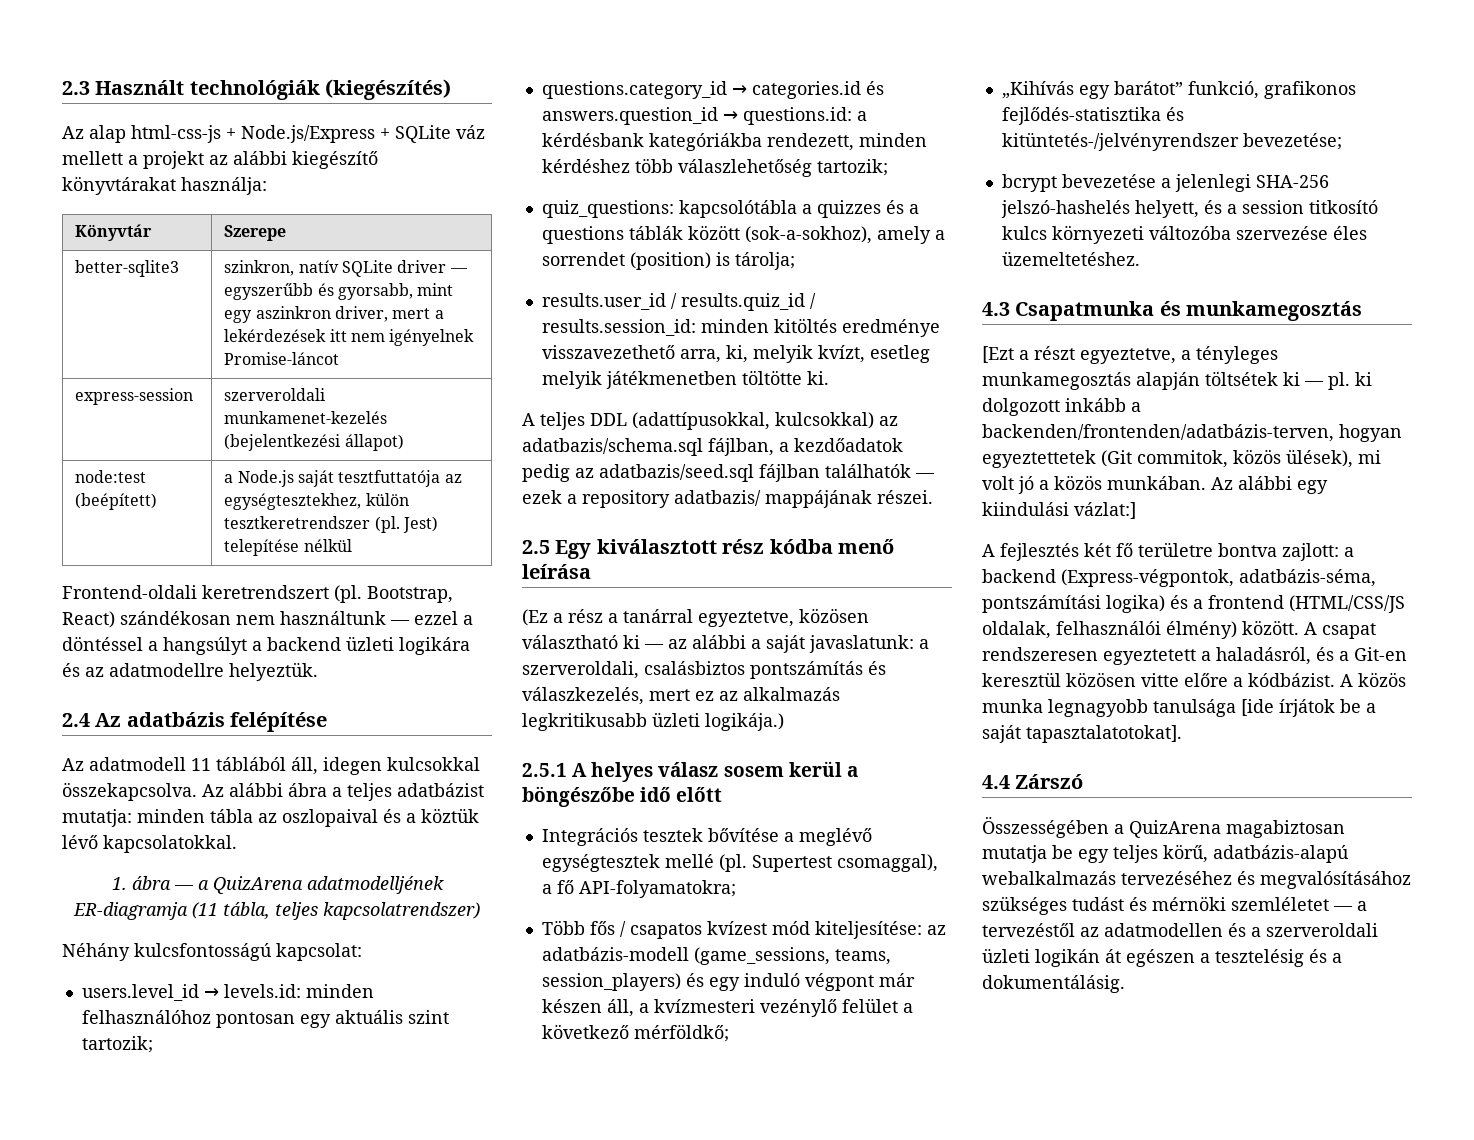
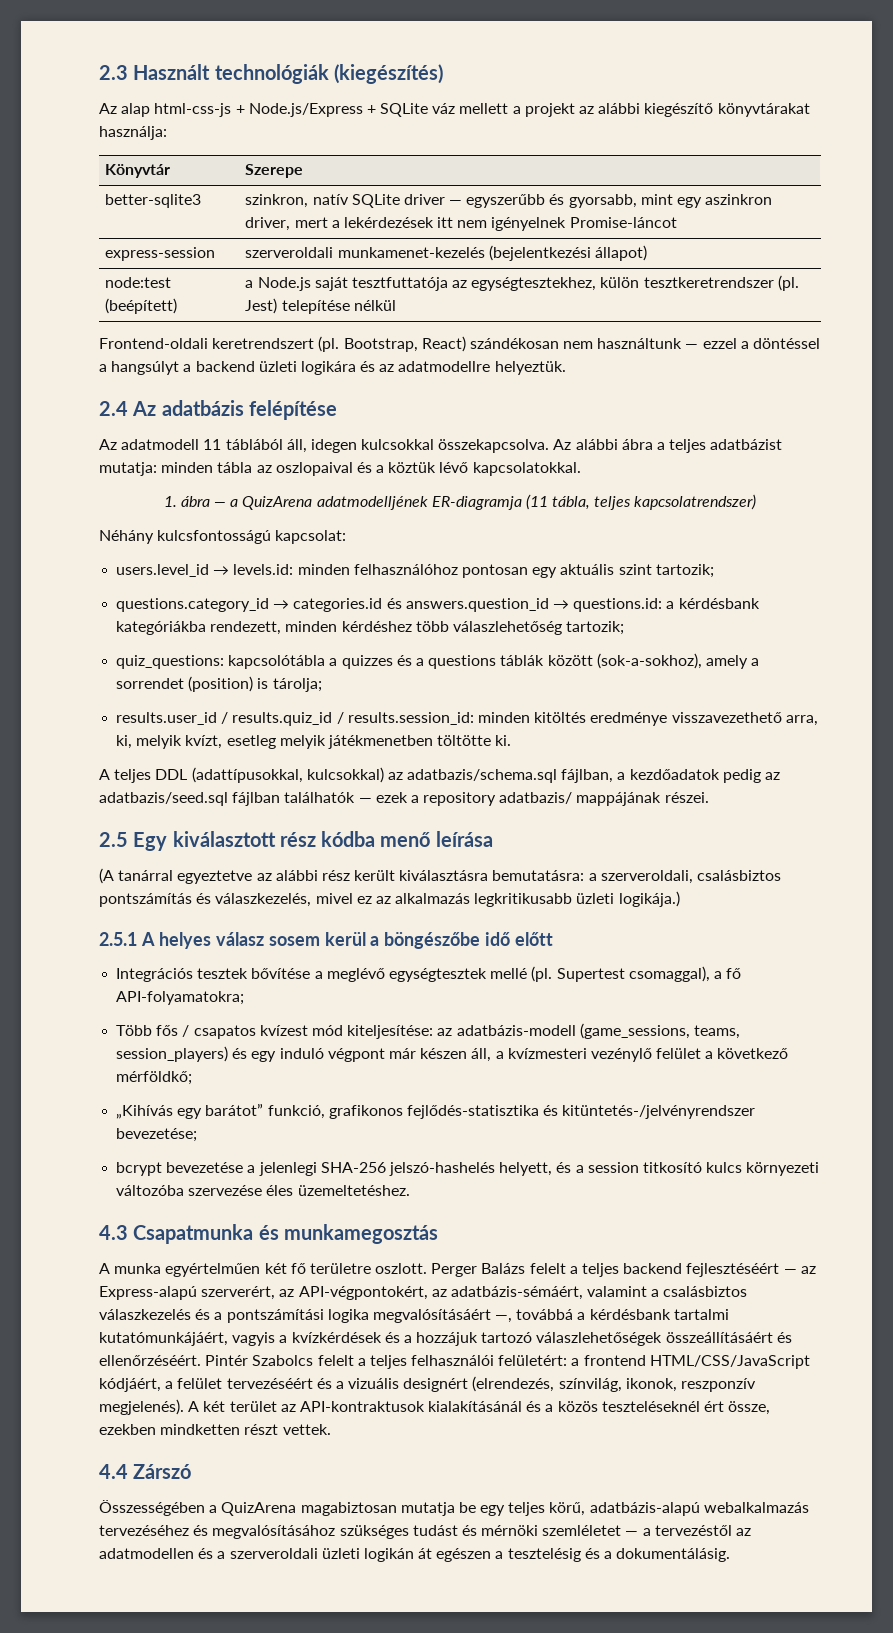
- (Ez a rész a tanárral egyeztetve, közösen választható ki — az alábbi a saját javaslatunk: a szerveroldali, csalásbiztos pontszámítás és válaszkezelés, mert ez az alkalmazás legkritikusabb üzleti logikája.)
+ (A tanárral egyeztetve az alábbi rész került kiválasztásra bemutatásra: a szerveroldali, csalásbiztos pontszámítás és válaszkezelés, mivel ez az alkalmazás legkritikusabb üzleti logikája.)
- [Ezt a részt egyeztetve, a tényleges munkamegosztás alapján töltsétek ki — pl. ki dolgozott inkább a backenden/frontenden/adatbázis-terven, hogyan egyeztettetek (Git commitok, közös ülések), mi volt jó a közös munkában. Az alábbi egy kiindulási vázlat:]
- A fejlesztés két fő területre bontva zajlott: a backend (Express-végpontok, adatbázis-séma, pontszámítási logika) és a frontend (HTML/CSS/JS oldalak, felhasználói élmény) között. A csapat rendszeresen egyeztetett a haladásról, és a Git-en keresztül közösen vitte előre a kódbázist. A közös munka legnagyobb tanulsága [ide írjátok be a saját tapasztalatotokat].
+ A munka egyértelműen két fő területre oszlott. Perger Balázs felelt a teljes backend fejlesztéséért — az Express-alapú szerverért, az API-végpontokért, az adatbázis-sémáért, valamint a csalásbiztos válaszkezelés és a pontszámítási logika megvalósításáért —, továbbá a kérdésbank tartalmi kutatómunkájáért, vagyis a kvízkérdések és a hozzájuk tartozó válaszlehetőségek összeállításáért és ellenőrzéséért. Pintér Szabolcs felelt a teljes felhasználói felületért: a frontend HTML/CSS/JavaScript kódjáért, a felület tervezéséért és a vizuális designért (elrendezés, színvilág, ikonok, reszponzív megjelenés). A két terület az API-kontraktusok kialakításánál és a közös teszteléseknél ért össze, ezekben mindketten részt vettek.

